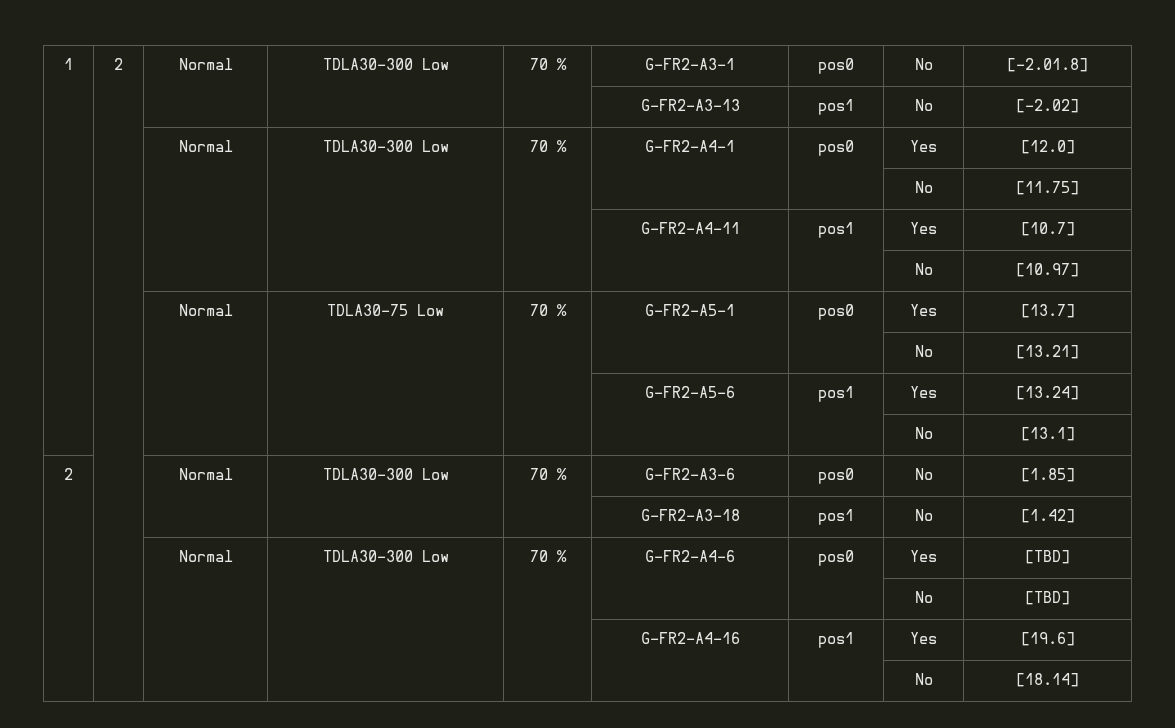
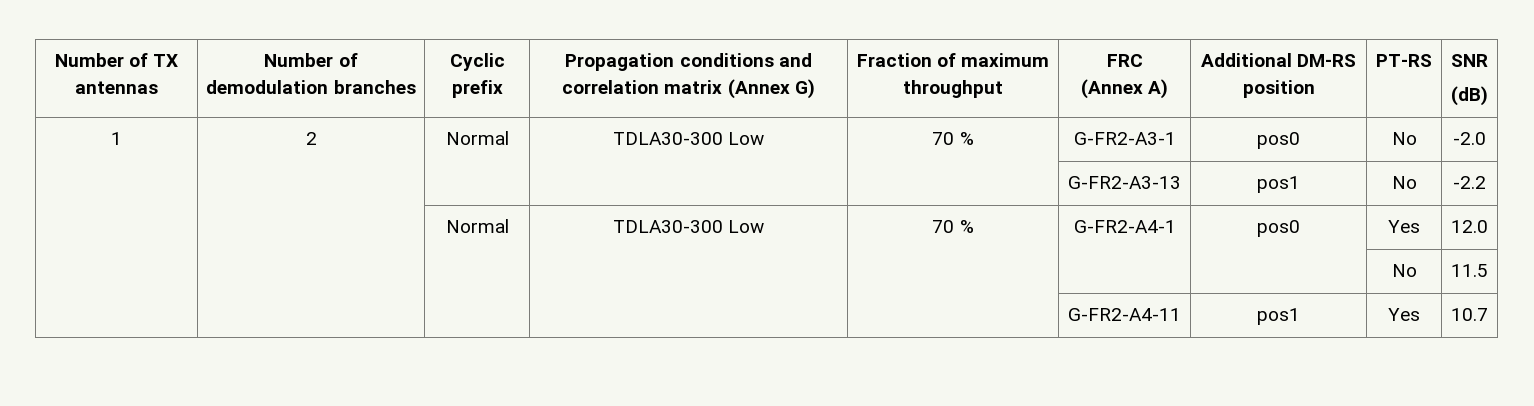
+ Number of TX antennas | Number of demodulation branches | Cyclic prefix | Propagation conditions and correlation matrix (Annex G) | Fraction of maximum throughput | FRC
+ (Annex A) | Additional DM-RS position | PT-RS | SNR
+ (dB)
- 1 | 2 | Normal | TDLA30-300 Low | 70 % | G-FR2-A3-1 | pos0 | No | [-2.01.8]
+ 1 | 2 | Normal | TDLA30-300 Low | 70 % | G-FR2-A3-1 | pos0 | No | -2.0
- | | | | | G-FR2-A3-13 | pos1 | No | [-2.02]
+ | | | | | G-FR2-A3-13 | pos1 | No | -2.2
- | | Normal | TDLA30-300 Low | 70 % | G-FR2-A4-1 | pos0 | Yes | [12.0]
- | | | | | | | No | [11.75]
+ | | Normal | TDLA30-300 Low | 70 % | G-FR2-A4-1 | pos0 | Yes | 12.0
+ | | | | | | | No | 11.5
- | | | | | G-FR2-A4-11 | pos1 | Yes | [10.7]
- | | | | | | | No | [10.97]
- | | Normal | TDLA30-75 Low | 70 % | G-FR2-A5-1 | pos0 | Yes | [13.7]
- | | | | | | | No | [13.21]
- | | | | | G-FR2-A5-6 | pos1 | Yes | [13.24]
- | | | | | | | No | [13.1]
- 2 | | Normal | TDLA30-300 Low | 70 % | G-FR2-A3-6 | pos0 | No | [1.85]
- | | | | | G-FR2-A3-18 | pos1 | No | [1.42]
- | | Normal | TDLA30-300 Low | 70 % | G-FR2-A4-6 | pos0 | Yes | [TBD]
- | | | | | | | No | [TBD]
- | | | | | G-FR2-A4-16 | pos1 | Yes | [19.6]
- | | | | | | | No | [18.14]
+ | | | | | G-FR2-A4-11 | pos1 | Yes | 10.7

